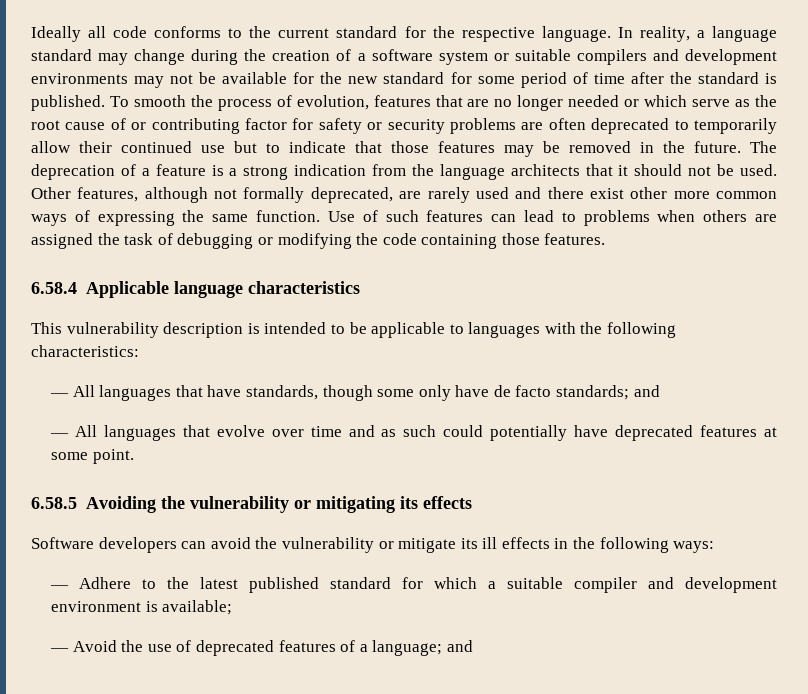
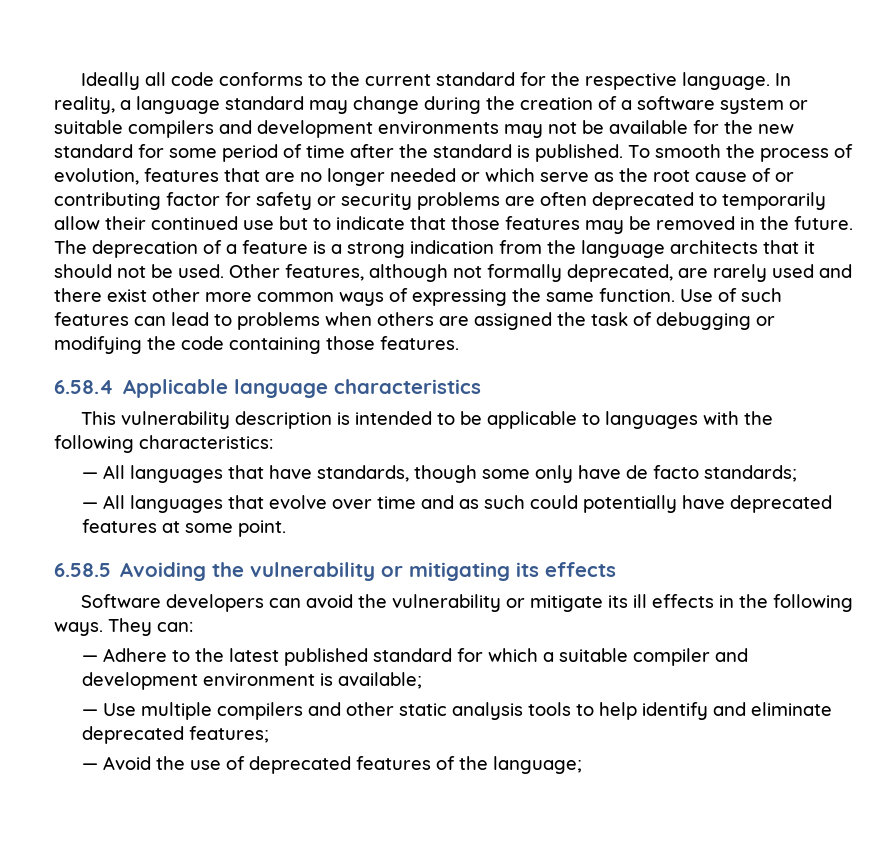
- — All languages that have standards, though some only have de facto standards; and
+ — All languages that have standards, though some only have de facto standards;
- Software developers can avoid the vulnerability or mitigate its ill effects in the following ways:
+ Software developers can avoid the vulnerability or mitigate its ill effects in the following ways. They can:
+ — Use multiple compilers and other static analysis tools to help identify and eliminate deprecated features;
- — Avoid the use of deprecated features of a language; and
+ — Avoid the use of deprecated features of the language;

